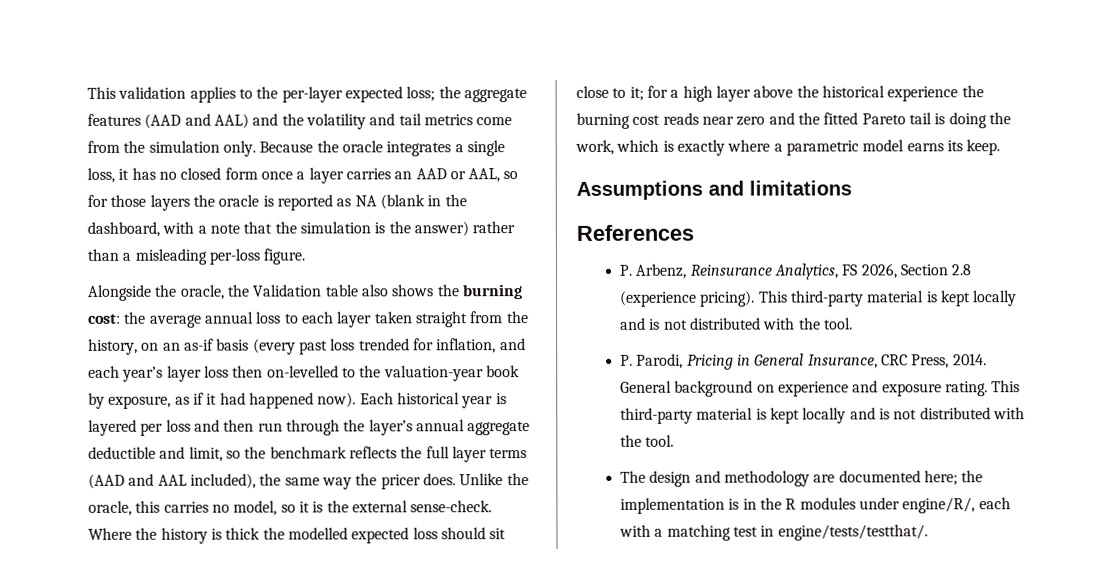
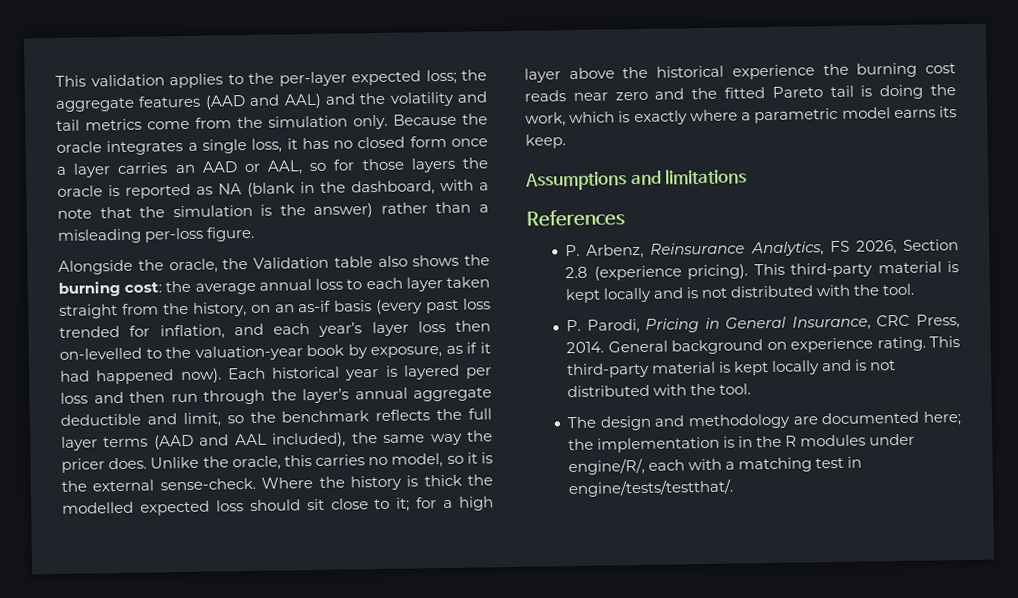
- General background on experience and exposure rating.
+ General background on experience rating.

